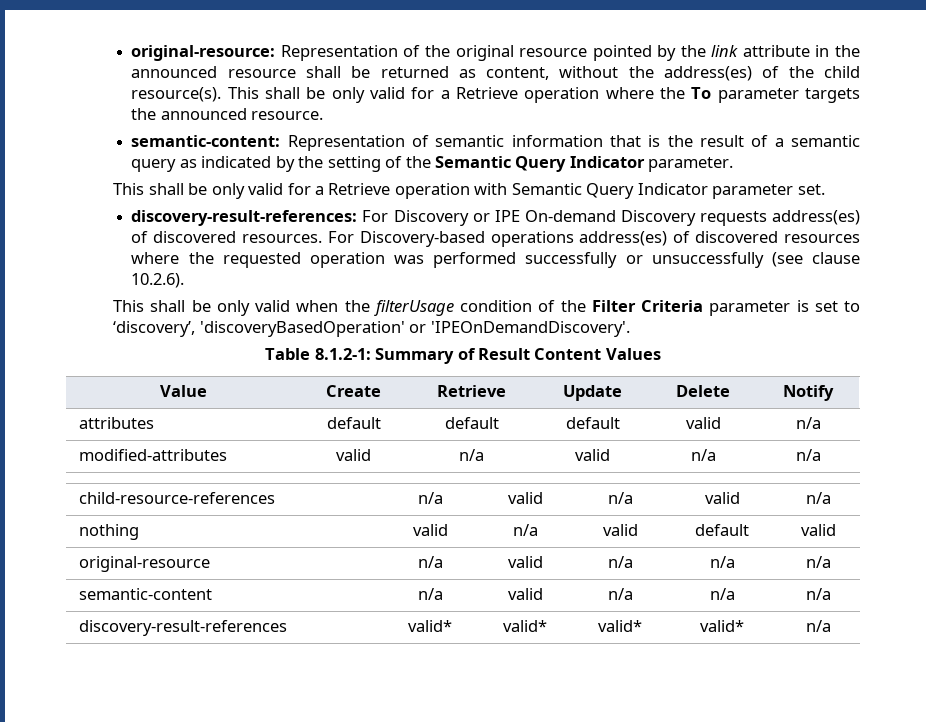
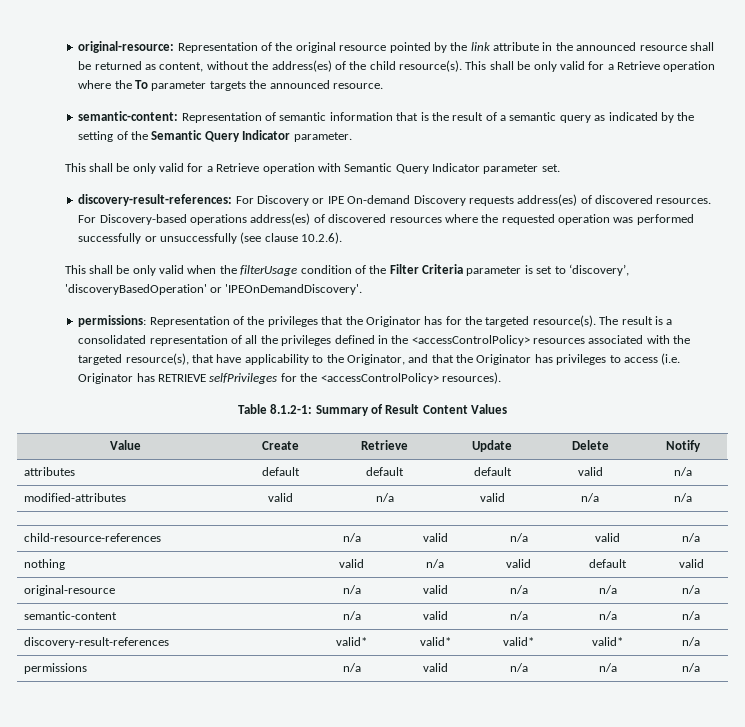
+ permissions: Representation of the privileges that the Originator has for the targeted resource(s). The result is a consolidated representation of all the privileges defined in the <accessControlPolicy> resources associated with the targeted resource(s), that have applicability to the Originator, and that the Originator has privileges to access (i.e. Originator has RETRIEVE selfPrivileges for the <accessControlPolicy> resources).
+ permissions | n/a | valid | n/a | n/a | n/a

